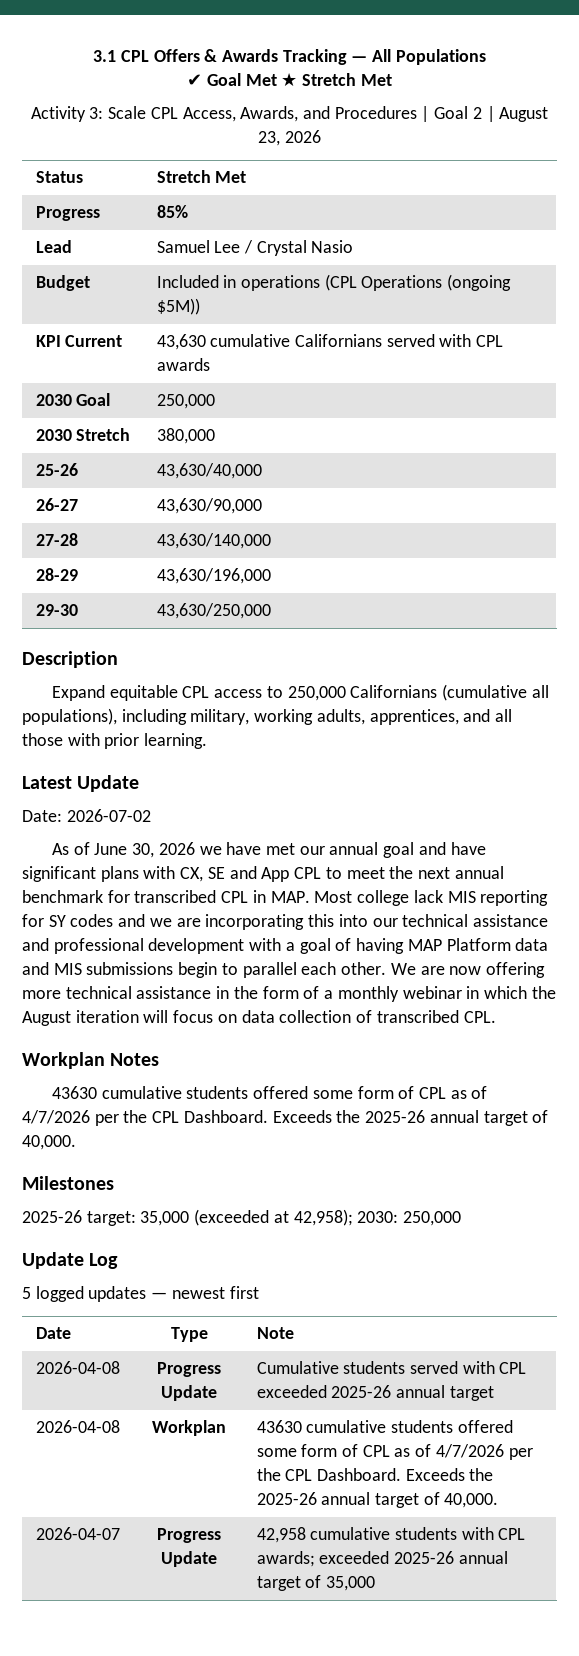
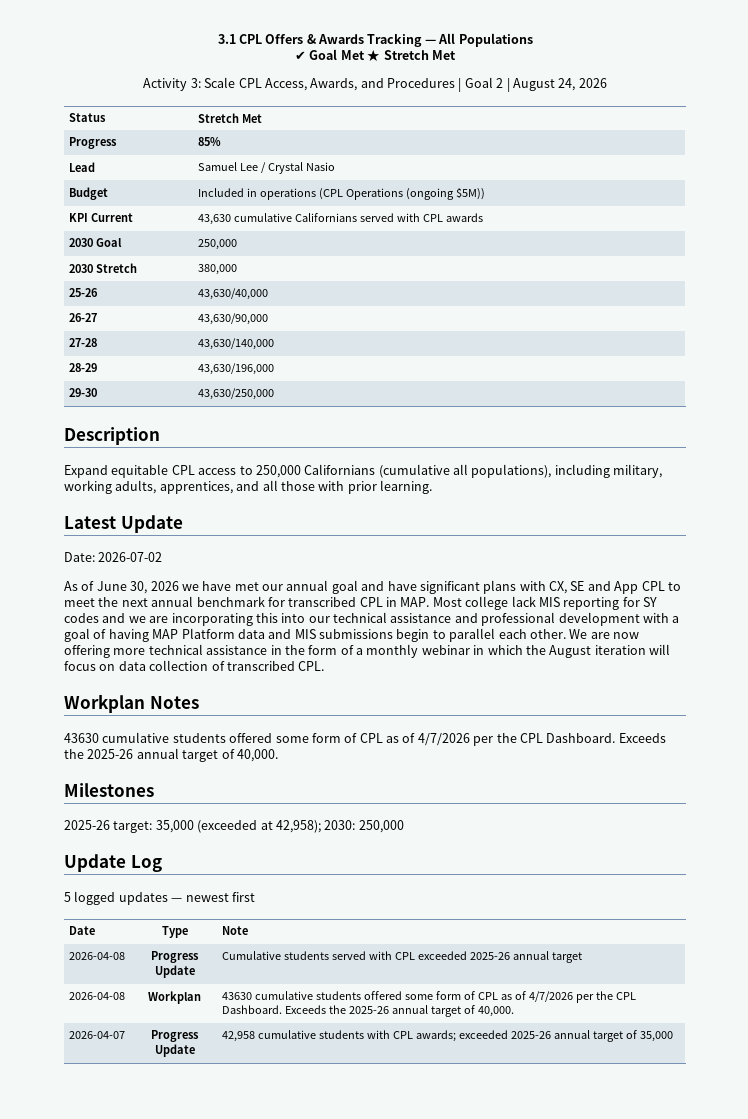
- Activity 3: Scale CPL Access, Awards, and Procedures | Goal 2 | August 23, 2026
+ Activity 3: Scale CPL Access, Awards, and Procedures | Goal 2 | August 24, 2026

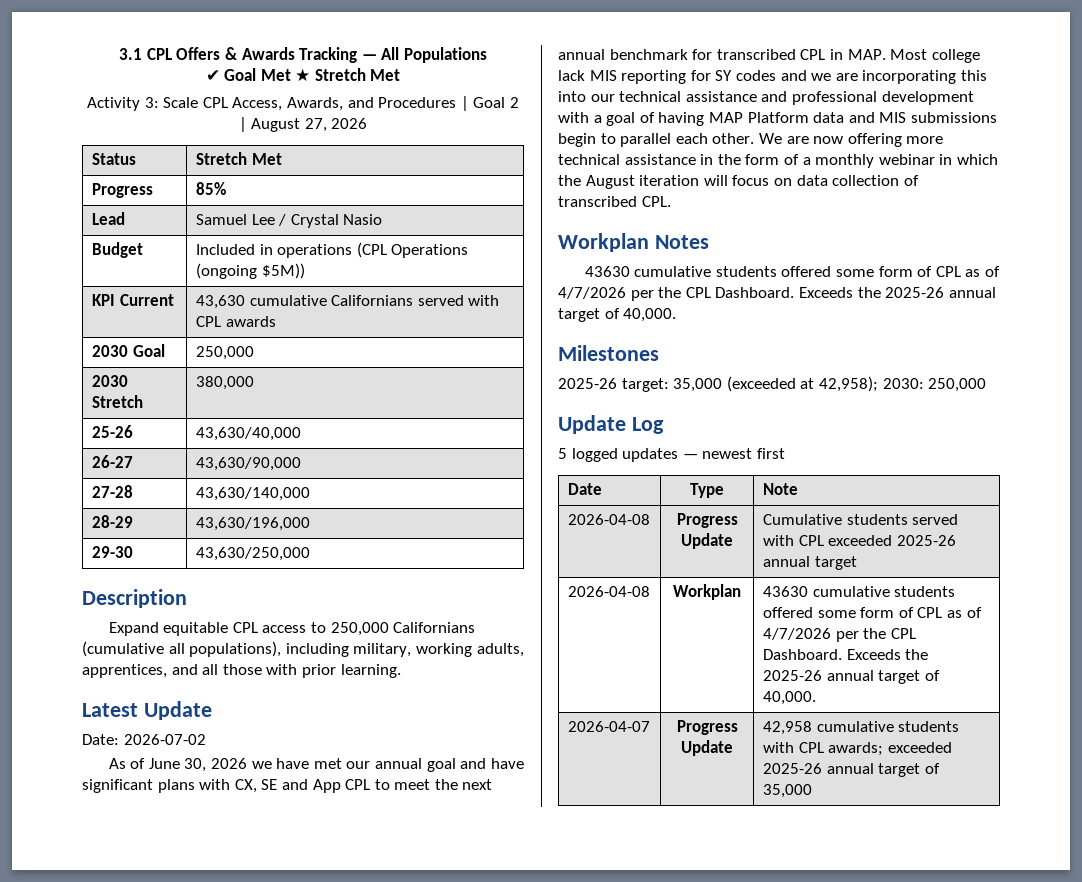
- Activity 3: Scale CPL Access, Awards, and Procedures | Goal 2 | August 24, 2026
+ Activity 3: Scale CPL Access, Awards, and Procedures | Goal 2 | August 27, 2026

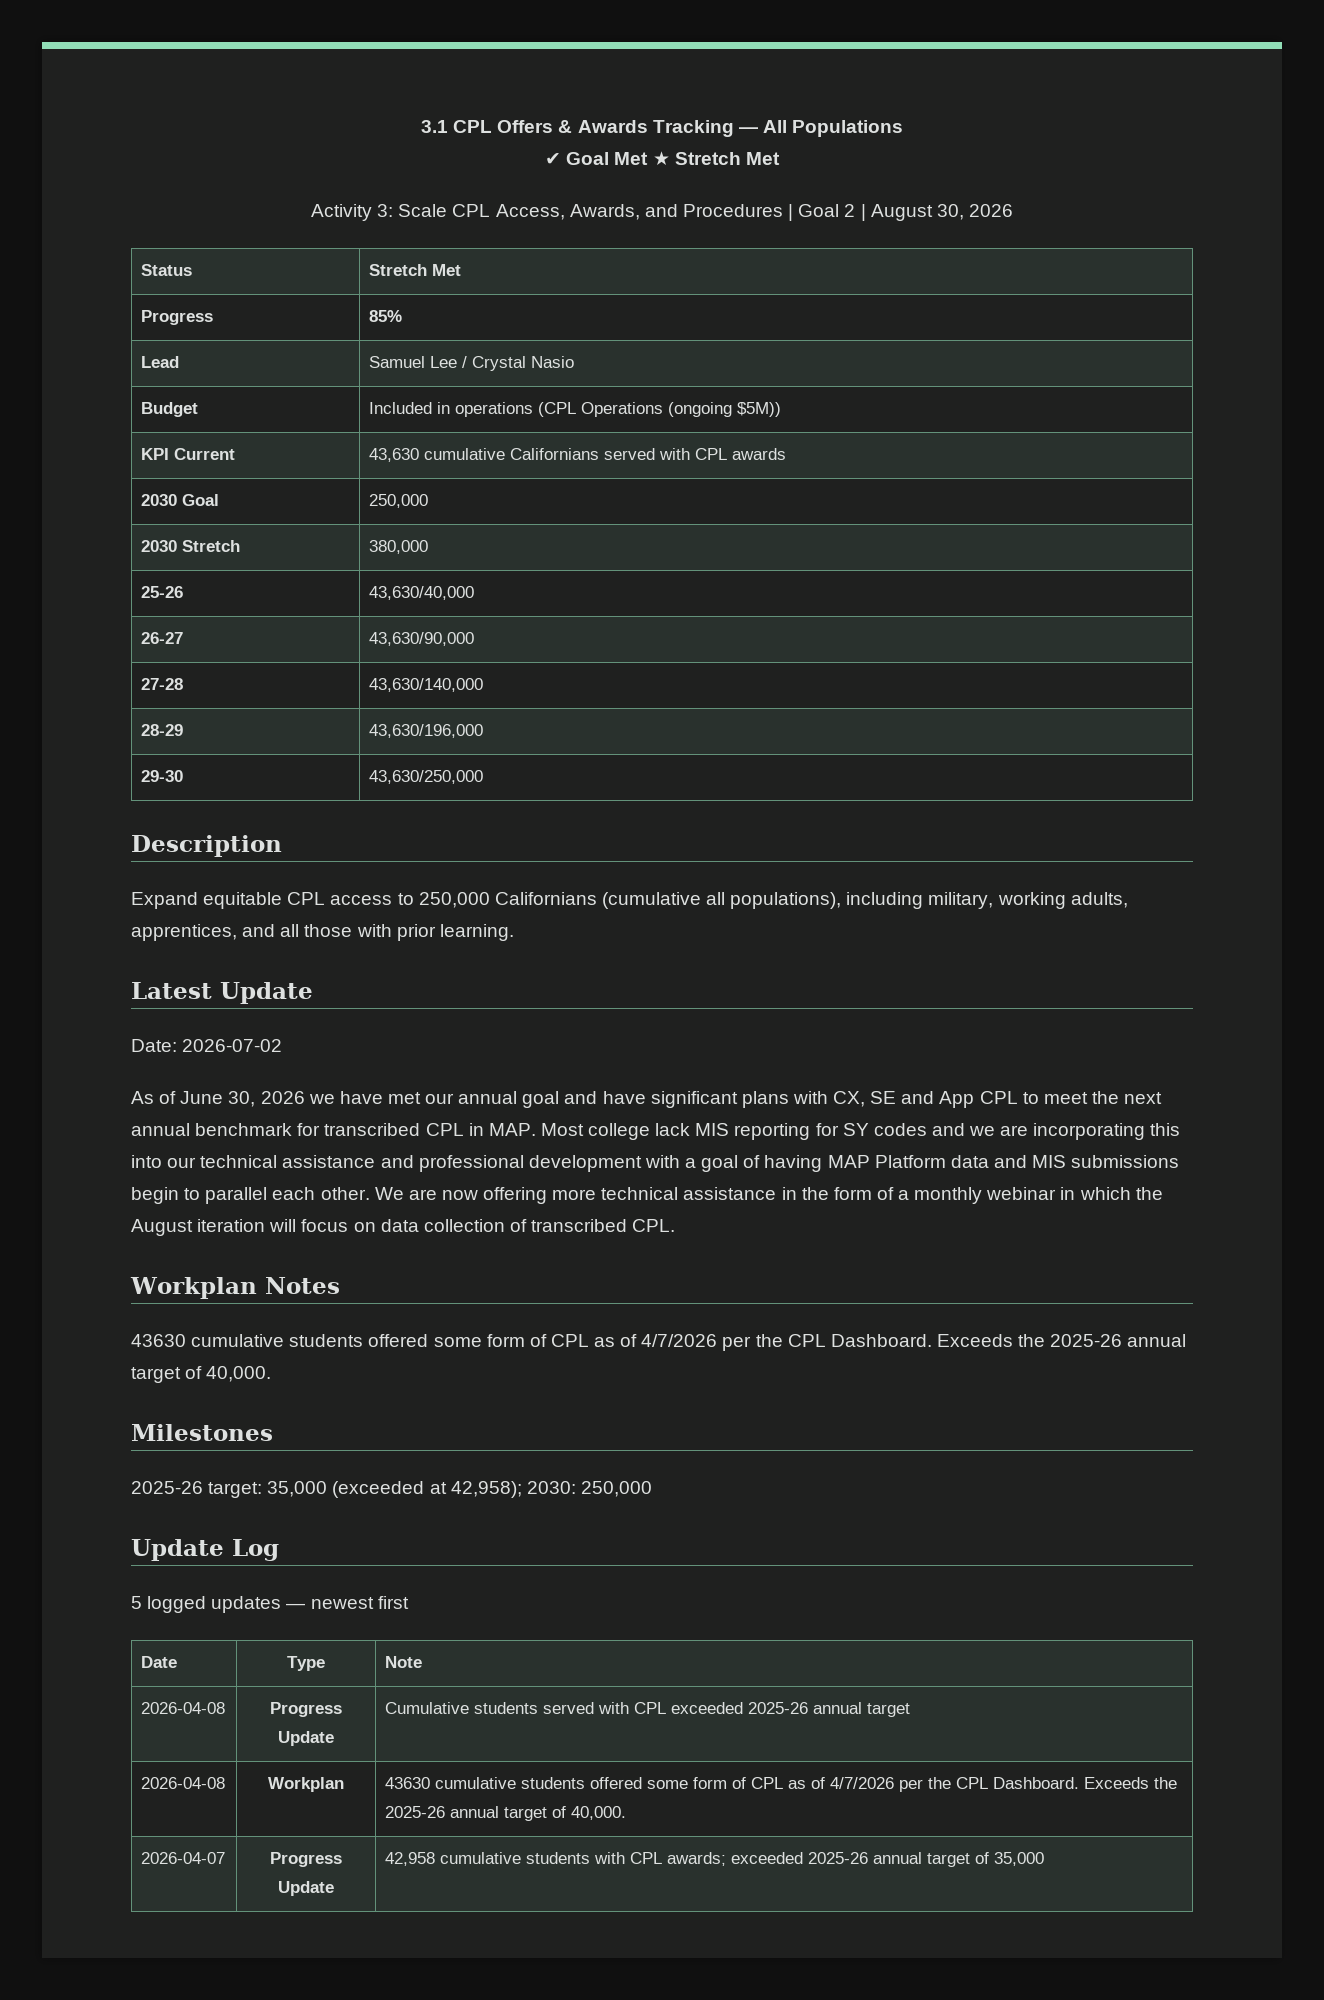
- Activity 3: Scale CPL Access, Awards, and Procedures | Goal 2 | August 27, 2026
+ Activity 3: Scale CPL Access, Awards, and Procedures | Goal 2 | August 30, 2026

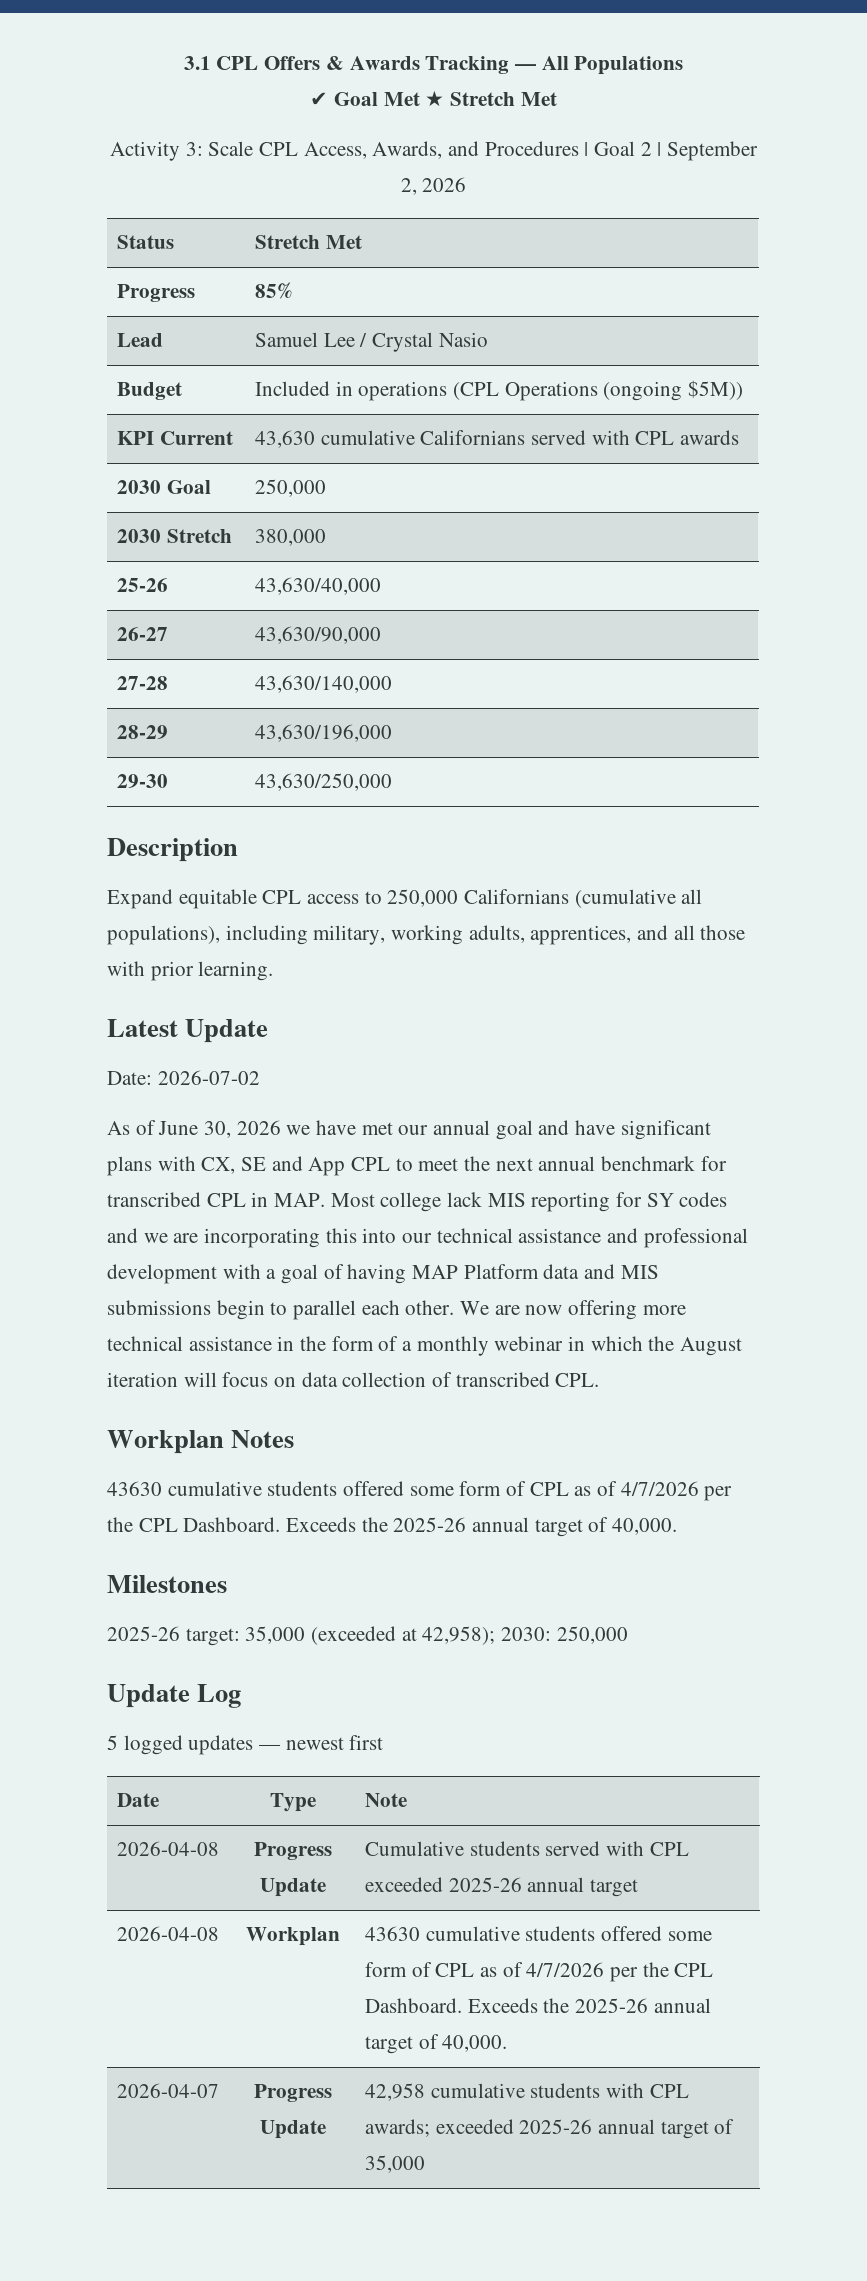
- Activity 3: Scale CPL Access, Awards, and Procedures | Goal 2 | August 30, 2026
+ Activity 3: Scale CPL Access, Awards, and Procedures | Goal 2 | September 2, 2026

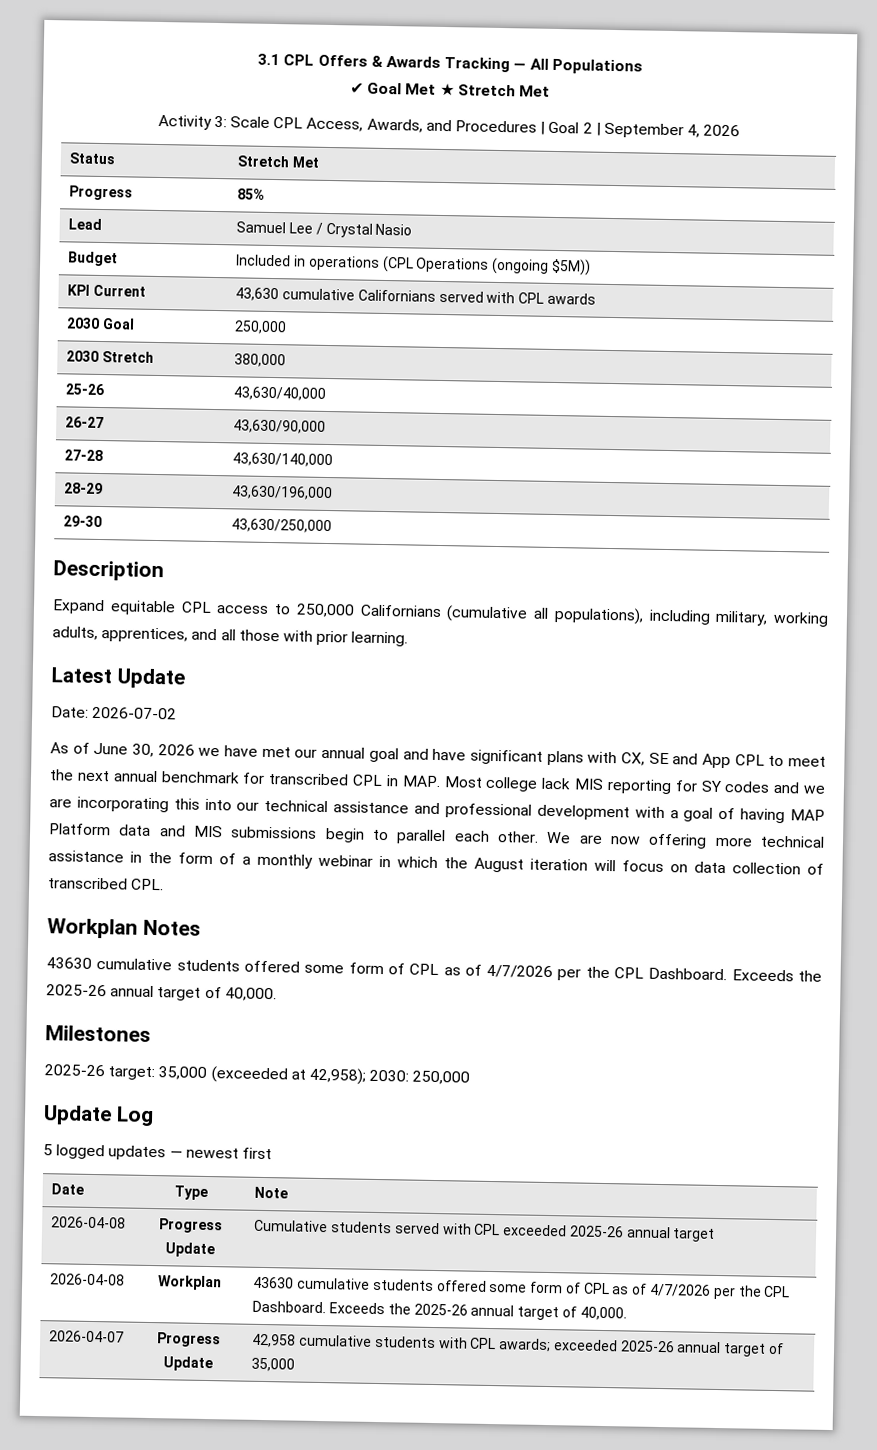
- Activity 3: Scale CPL Access, Awards, and Procedures | Goal 2 | September 2, 2026
+ Activity 3: Scale CPL Access, Awards, and Procedures | Goal 2 | September 4, 2026

